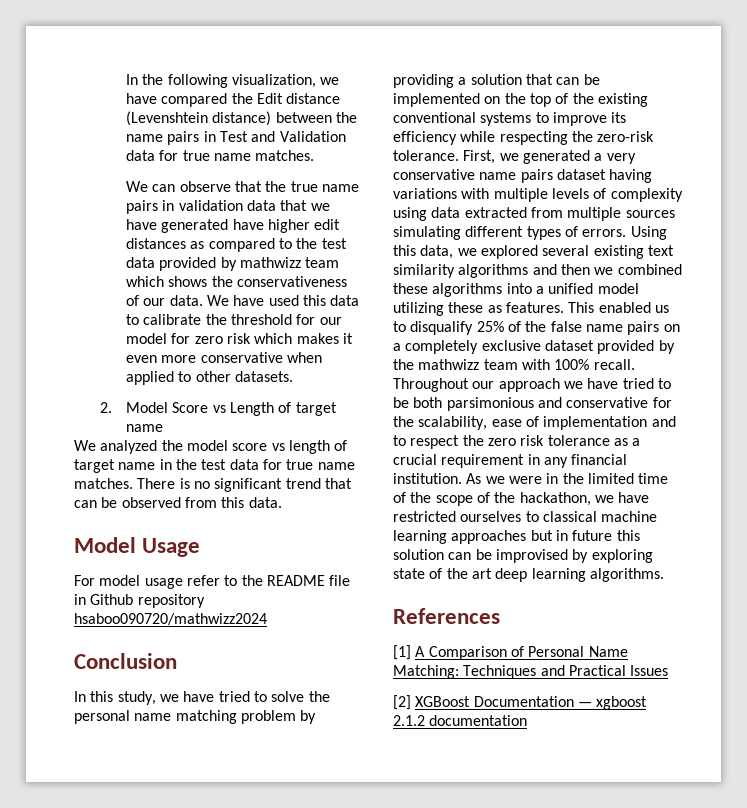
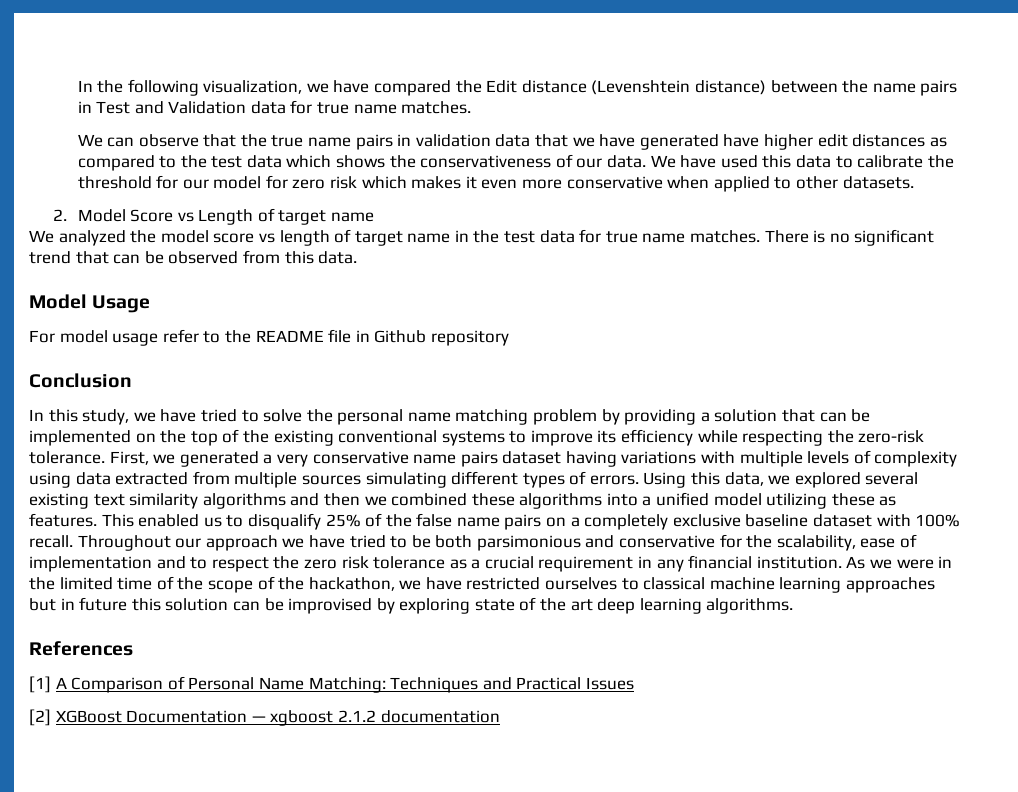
- We can observe that the true name pairs in validation data that we have generated have higher edit distances as compared to the test data provided by mathwizz team which shows the conservativeness of our data.
+ We can observe that the true name pairs in validation data that we have generated have higher edit distances as compared to the test data which shows the conservativeness of our data.
- For model usage refer to the README file in Github repository hsaboo090720/mathwizz2024
+ For model usage refer to the README file in Github repository
- This enabled us to disqualify 25% of the false name pairs on a completely exclusive dataset provided by the mathwizz team with 100% recall.
+ This enabled us to disqualify 25% of the false name pairs on a completely exclusive baseline dataset with 100% recall.

